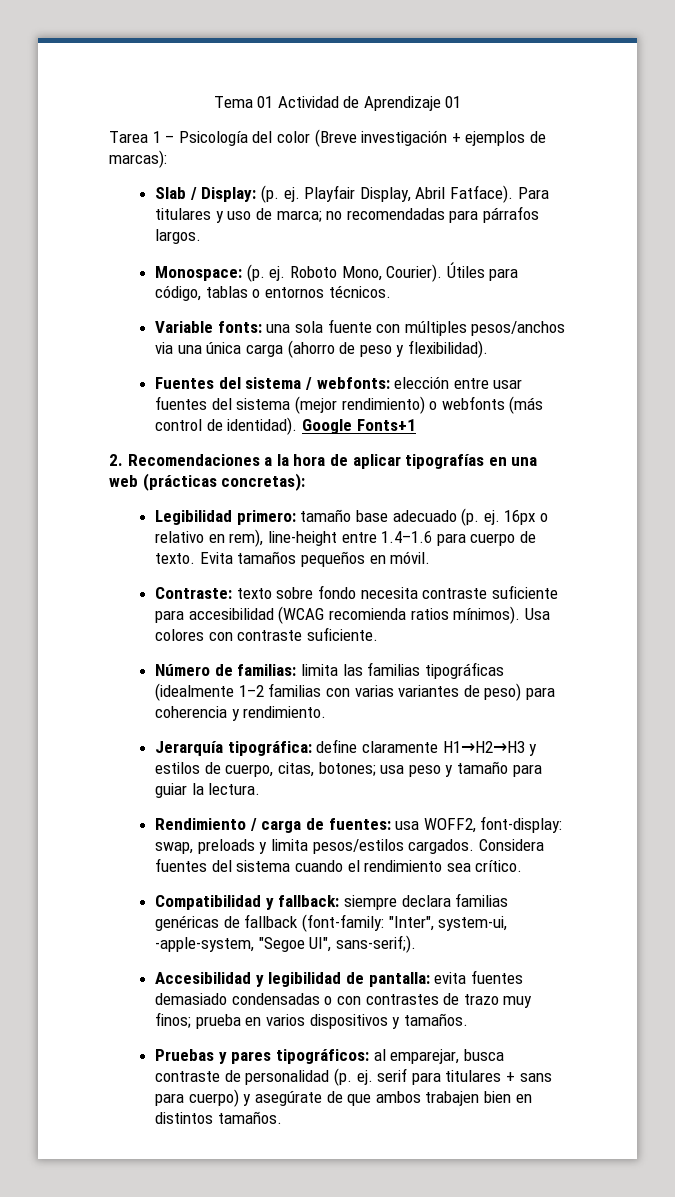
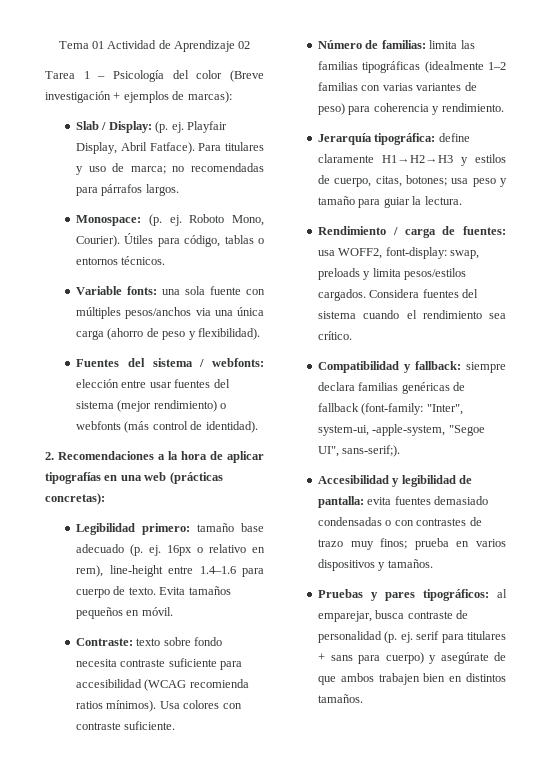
- Tema 01 Actividad de Aprendizaje 01
+ Tema 01 Actividad de Aprendizaje 02
- Google Fonts+1

